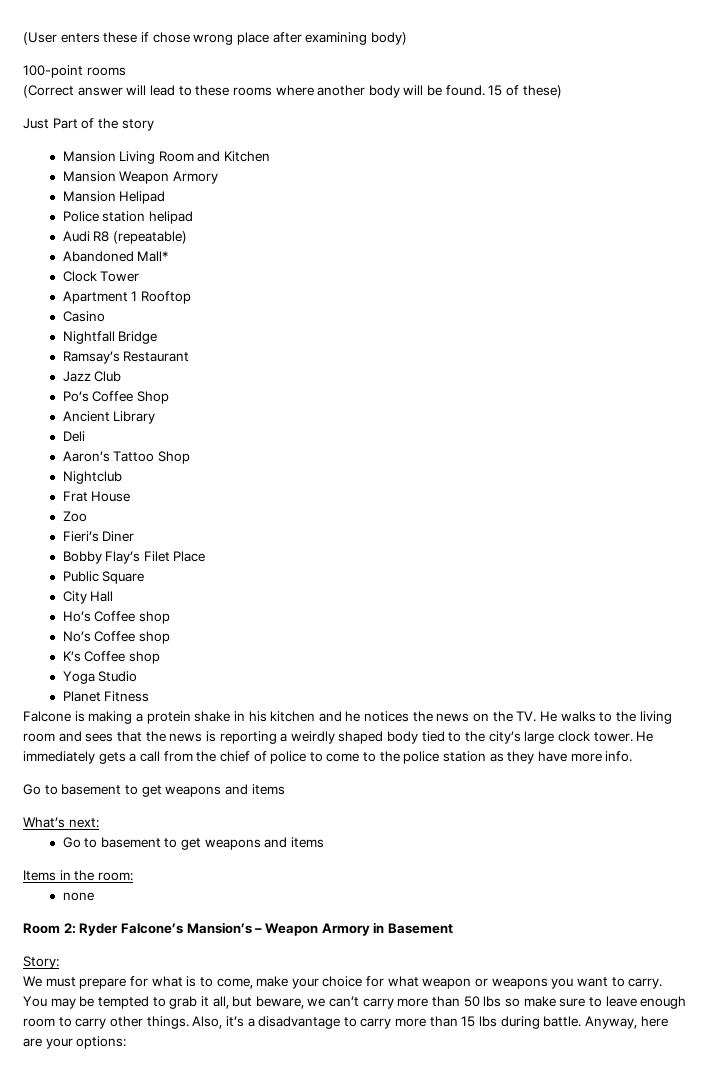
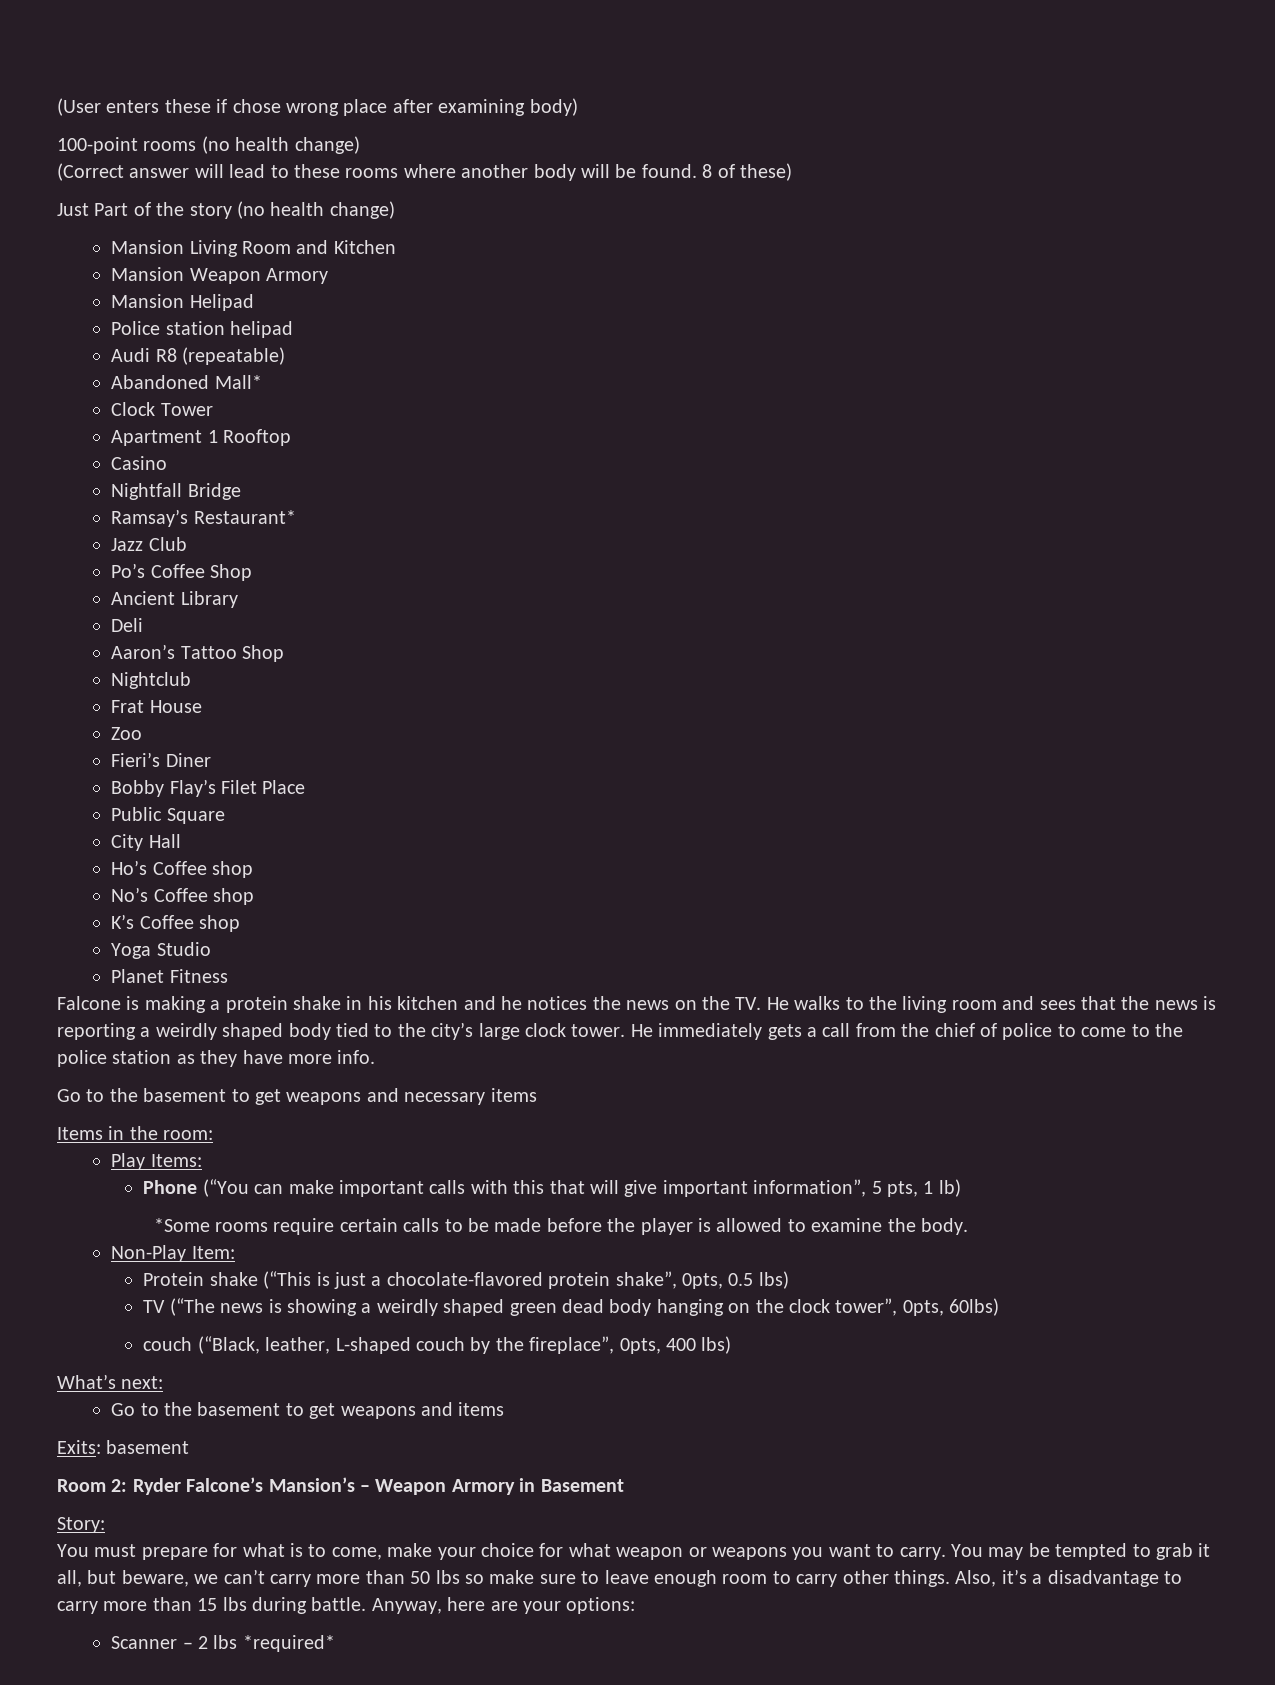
- 100-point rooms
+ 100-point rooms (no health change)
- 15 of these)
+ 8 of these)
- Just Part of the story
+ Just Part of the story (no health change)
- Ramsay’s Restaurant
+ Ramsay’s Restaurant*
  He immediately gets a call from the chief of police to come to the police station as they have more info.
- Go to basement to get weapons and items
+ Go to the basement to get weapons and necessary items
+ Items in the room:
+ Play Items:
+ Phone (“You can make important calls with this that will give important information”, 5 pts, 1 lb)
+ *Some rooms require certain calls to be made before the player is allowed to examine the body.
+ Non-Play Item:
+ Protein shake (“This is just a chocolate-flavored protein shake”, 0pts, 0.5 lbs)
+ TV (“The news is showing a weirdly shaped green dead body hanging on the clock tower”, 0pts, 60lbs)
+ couch (“Black, leather, L-shaped couch by the fireplace”, 0pts, 400 lbs)
  What’s next:
- Go to basement to get weapons and items
- Items in the room:
- none
+ Go to the basement to get weapons and items
+ Exits: basement
- We must prepare for what is to come, make your choice for what weapon or weapons you want to carry.
+ You must prepare for what is to come, make your choice for what weapon or weapons you want to carry.
+ Scanner – 2 lbs *required*

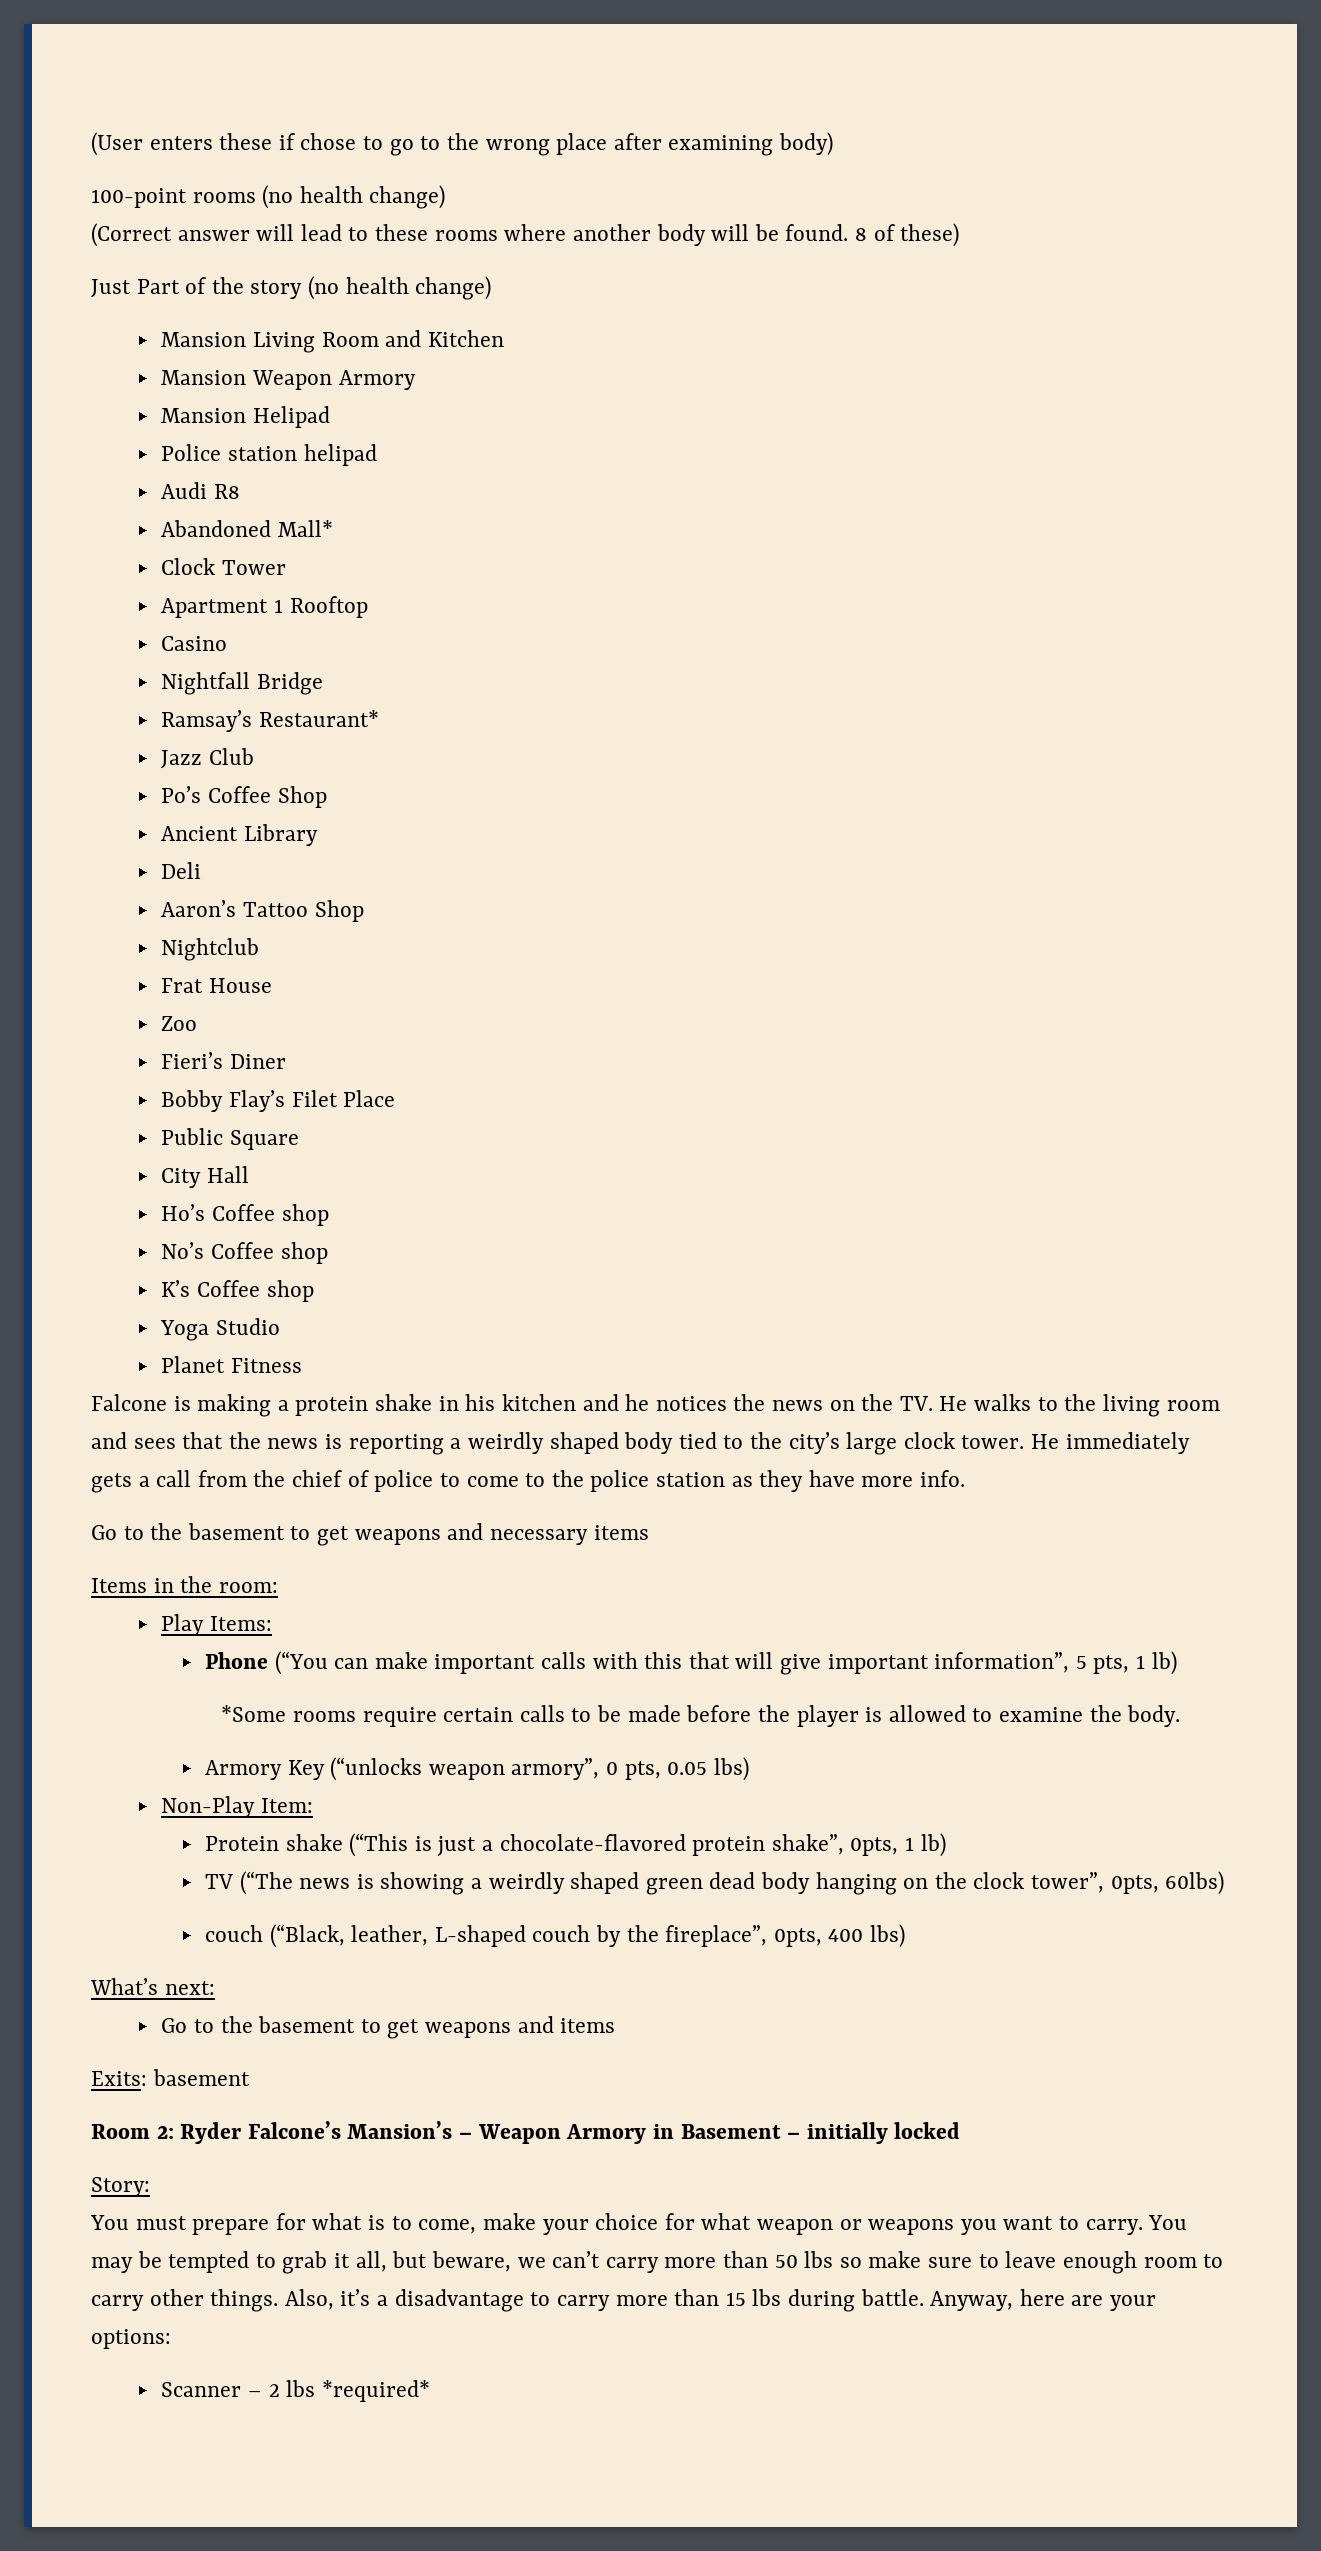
- (User enters these if chose wrong place after examining body)
+ (User enters these if chose to go to the wrong place after examining body)
- Audi R8 (repeatable)
+ Audi R8
+ Armory Key (“unlocks weapon armory”, 0 pts, 0.05 lbs)
- Protein shake (“This is just a chocolate-flavored protein shake”, 0pts, 0.5 lbs)
+ Protein shake (“This is just a chocolate-flavored protein shake”, 0pts, 1 lb)
- Room 2: Ryder Falcone’s Mansion’s – Weapon Armory in Basement
+ Room 2: Ryder Falcone’s Mansion’s – Weapon Armory in Basement – initially locked

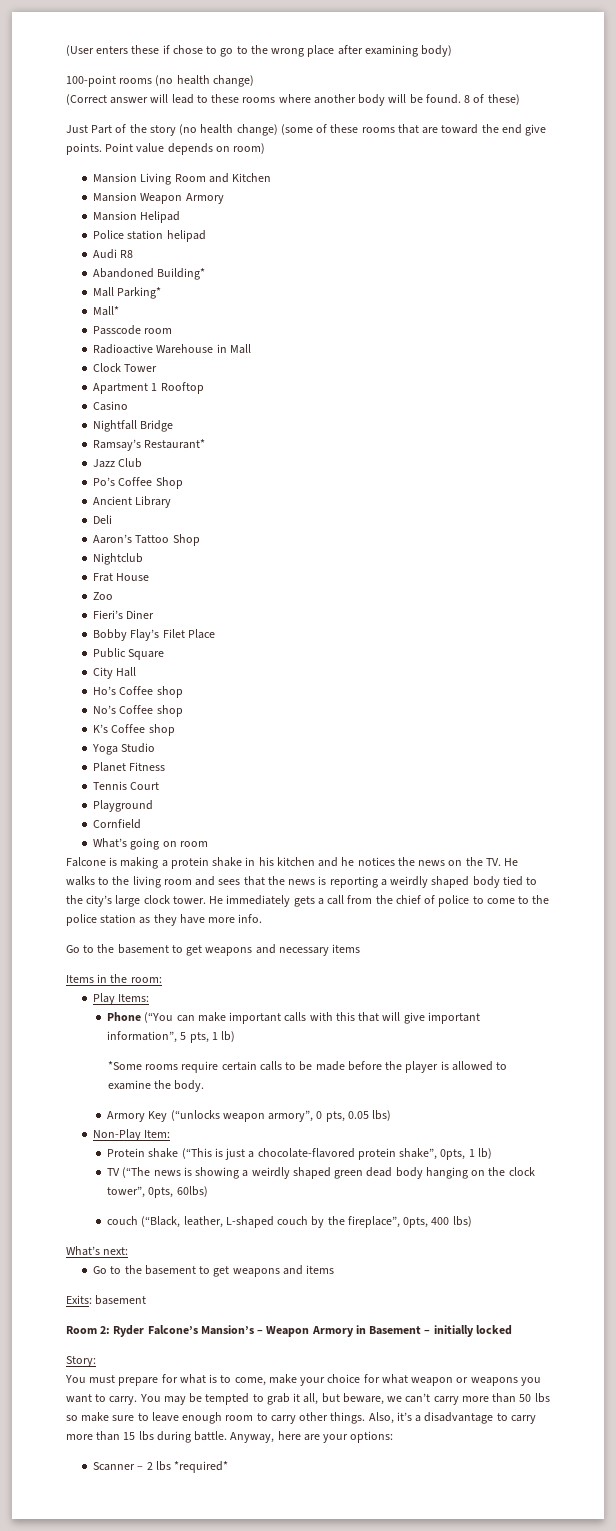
- Just Part of the story (no health change)
+ Just Part of the story (no health change) (some of these rooms that are toward the end give points. Point value depends on room)
- Abandoned Mall*
+ Abandoned Building*
+ Mall Parking*
+ Mall*
+ Passcode room
+ Radioactive Warehouse in Mall
+ Tennis Court
+ Playground
+ Cornfield
+ What’s going on room

